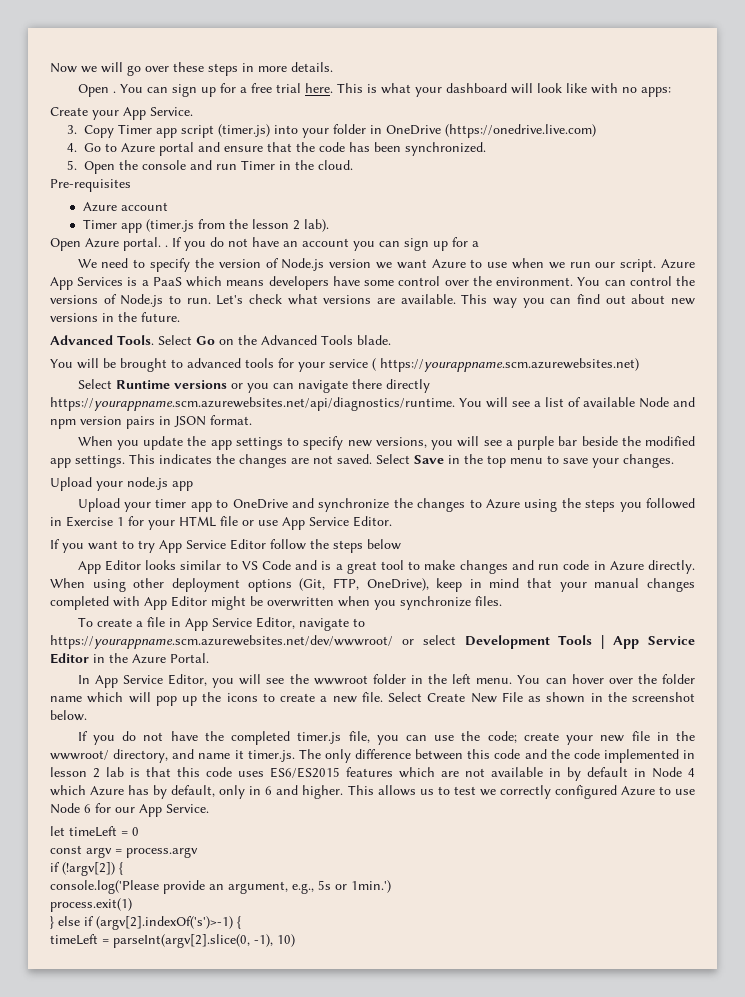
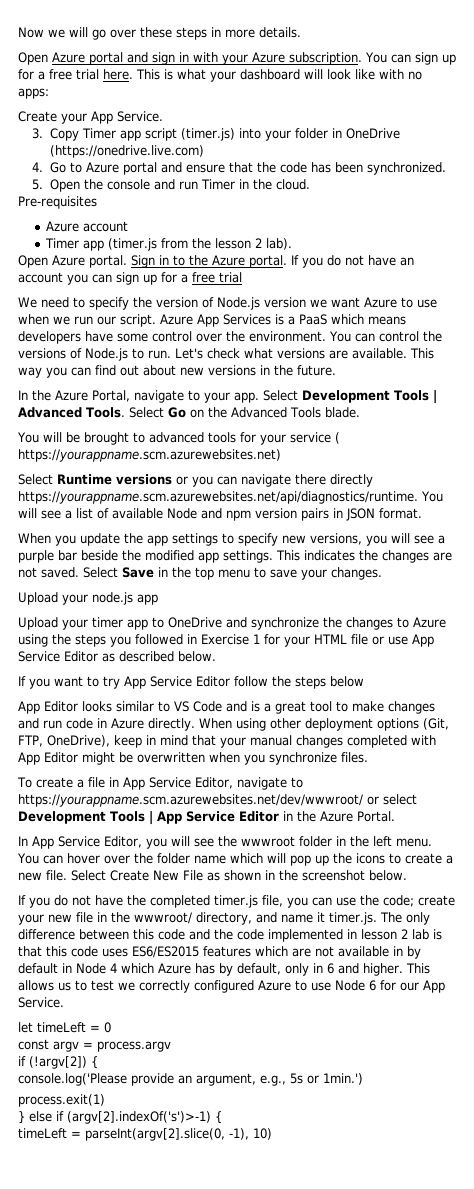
- Open .
+ Open Azure portal and sign in with your Azure subscription.
- Open Azure portal. .
+ Open Azure portal. Sign in to the Azure portal.
- If you do not have an account you can sign up for a
+ If you do not have an account you can sign up for a free trial
- Advanced Tools.
+ In the Azure Portal, navigate to your app. Select Development Tools | Advanced Tools.
- Upload your timer app to OneDrive and synchronize the changes to Azure using the steps you followed in Exercise 1 for your HTML file or use App Service Editor.
+ Upload your timer app to OneDrive and synchronize the changes to Azure using the steps you followed in Exercise 1 for your HTML file or use App Service Editor as described below.

